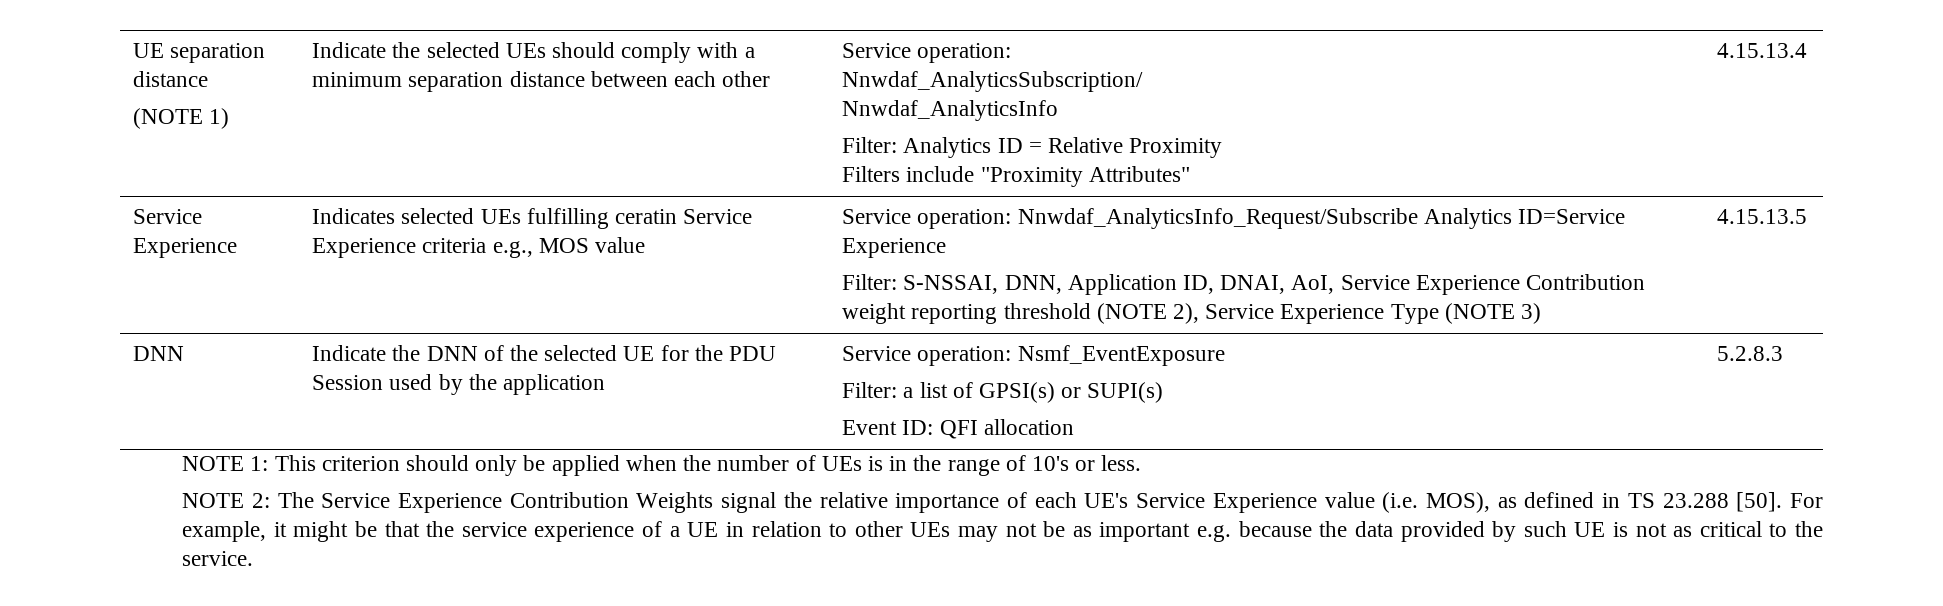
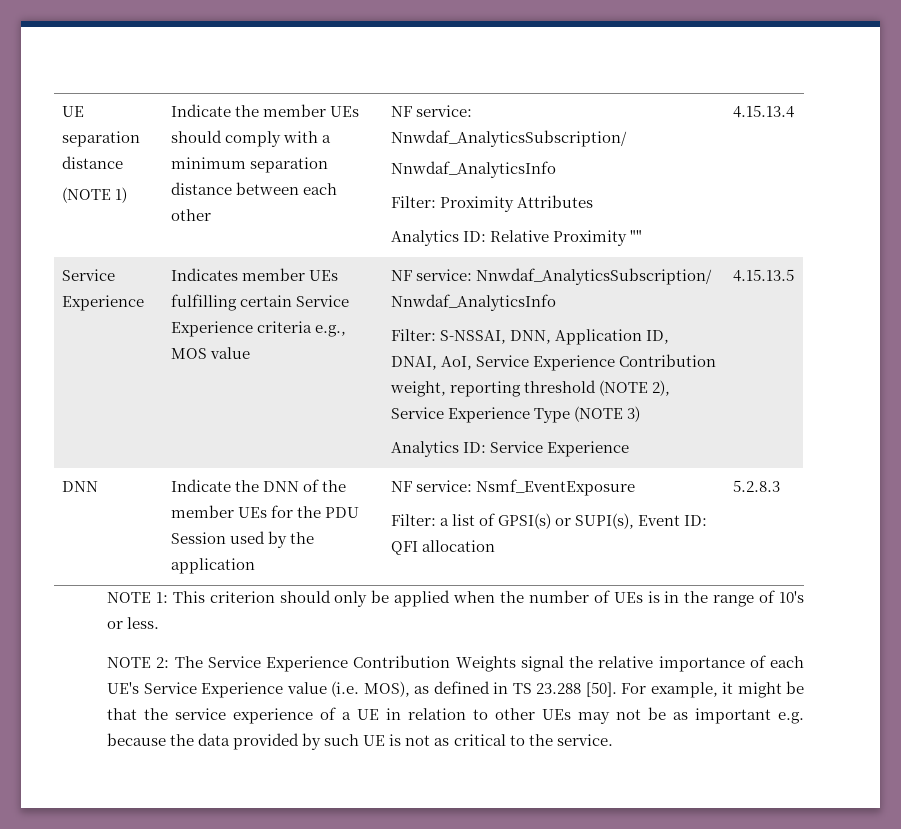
  UE separation distance
- (NOTE 1) | Indicate the selected UEs should comply with a minimum separation distance between each other | Service operation:
+ (NOTE 1) | Indicate the member UEs should comply with a minimum separation distance between each other | NF service:
  Nnwdaf_AnalyticsSubscription/
  Nnwdaf_AnalyticsInfo
- Filter: Analytics ID = Relative Proximity
- Filters include "Proximity Attributes" | 4.15.13.4
+ Filter: Proximity Attributes
+ Analytics ID: Relative Proximity "" | 4.15.13.4
- Indicates selected UEs fulfilling ceratin Service Experience criteria e.g., MOS value
+ Indicates member UEs fulfilling certain Service Experience criteria e.g., MOS value
- Service operation: Nnwdaf_AnalyticsInfo_Request/Subscribe Analytics ID=Service Experience
+ NF service: Nnwdaf_AnalyticsSubscription/ Nnwdaf_AnalyticsInfo
- Filter: S-NSSAI, DNN, Application ID, DNAI, AoI, Service Experience Contribution weight reporting threshold (NOTE 2), Service Experience Type (NOTE 3)
+ Filter: S-NSSAI, DNN, Application ID, DNAI, AoI, Service Experience Contribution weight, reporting threshold (NOTE 2), Service Experience Type (NOTE 3)
+ Analytics ID: Service Experience
- DNN | Indicate the DNN of the selected UE for the PDU Session used by the application | Service operation: Nsmf_EventExposure
- Filter: a list of GPSI(s) or SUPI(s)
- Event ID: QFI allocation | 5.2.8.3
+ DNN | Indicate the DNN of the member UEs for the PDU Session used by the application | NF service: Nsmf_EventExposure
+ Filter: a list of GPSI(s) or SUPI(s), Event ID: QFI allocation | 5.2.8.3

